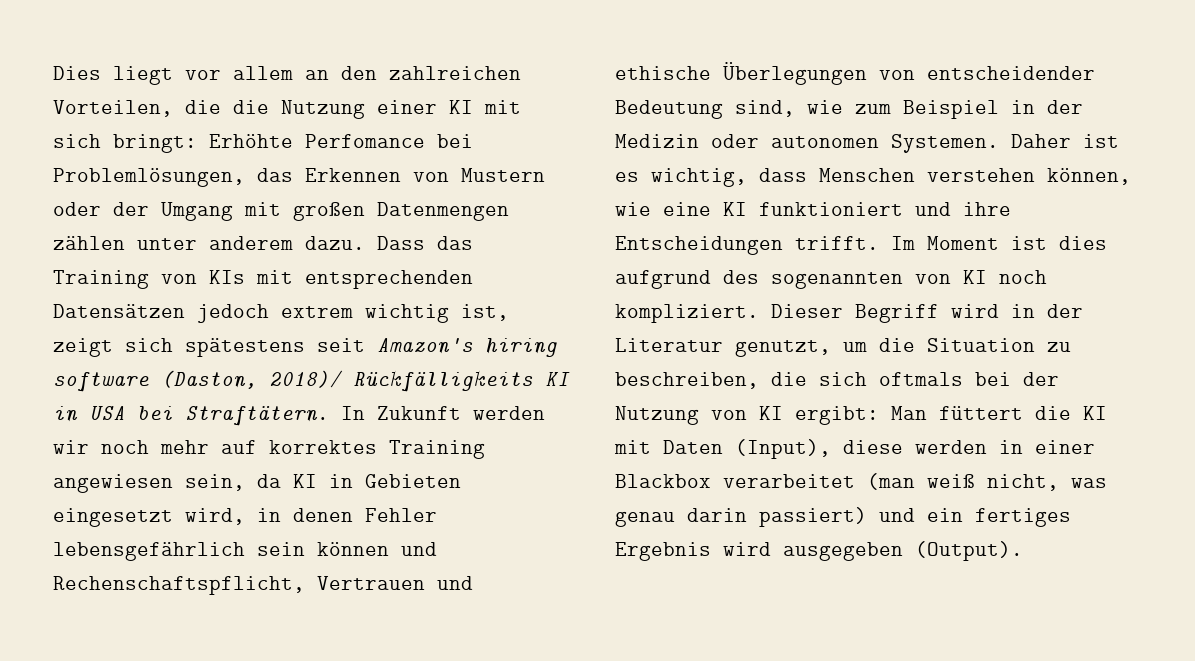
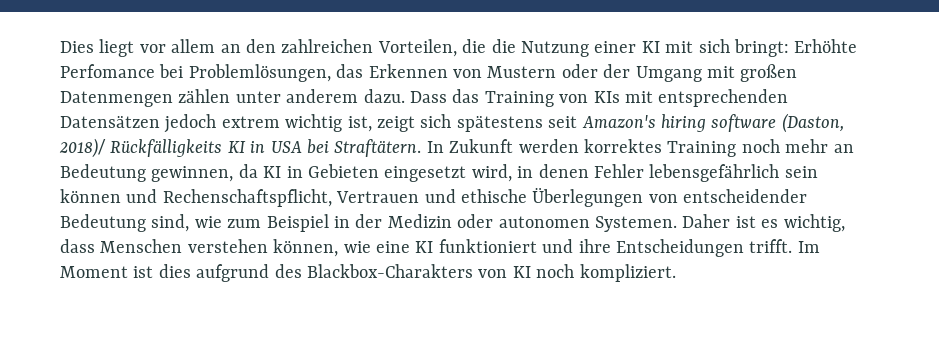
- In Zukunft werden wir noch mehr auf korrektes Training angewiesen sein, da KI in Gebieten eingesetzt wird, in denen Fehler lebensgefährlich sein können und Rechenschaftspflicht, Vertrauen und ethische Überlegungen von entscheidender Bedeutung sind, wie zum Beispiel in der Medizin oder autonomen Systemen.
+ In Zukunft werden korrektes Training noch mehr an Bedeutung gewinnen, da KI in Gebieten eingesetzt wird, in denen Fehler lebensgefährlich sein können und Rechenschaftspflicht, Vertrauen und ethische Überlegungen von entscheidender Bedeutung sind, wie zum Beispiel in der Medizin oder autonomen Systemen.
- Im Moment ist dies aufgrund des sogenannten von KI noch kompliziert. Dieser Begriff wird in der Literatur genutzt, um die Situation zu beschreiben, die sich oftmals bei der Nutzung von KI ergibt: Man füttert die KI mit Daten (Input), diese werden in einer Blackbox verarbeitet (man weiß nicht, was genau darin passiert) und ein fertiges Ergebnis wird ausgegeben (Output).
+ Im Moment ist dies aufgrund des Blackbox-Charakters von KI noch kompliziert.

